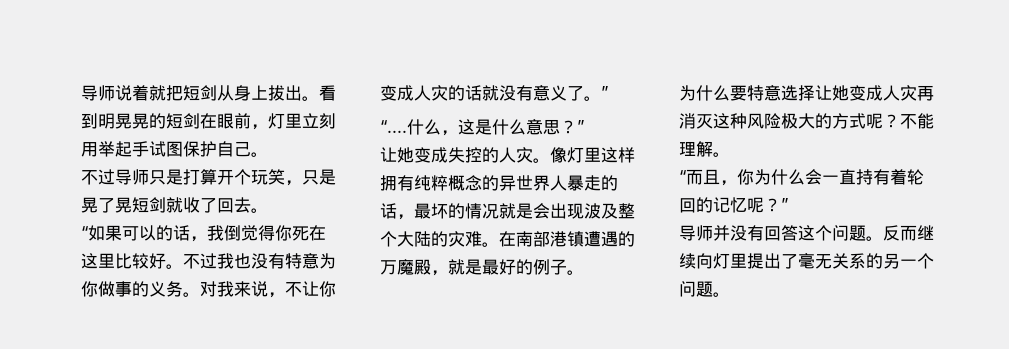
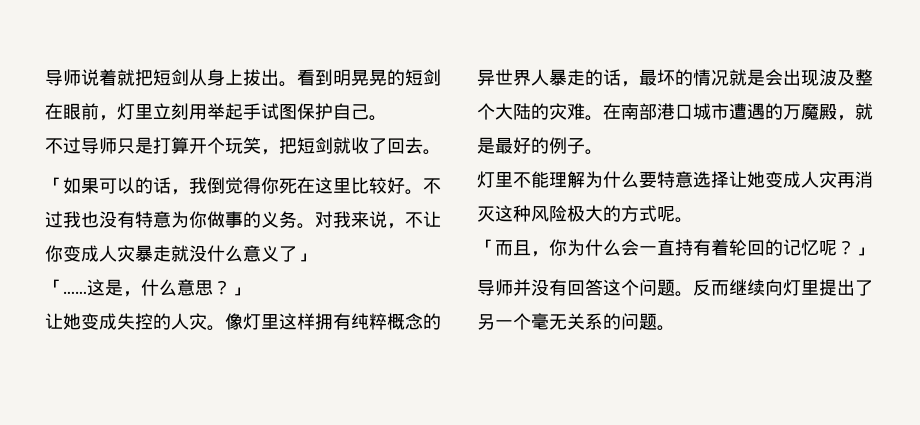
- 不过导师只是打算开个玩笑，只是晃了晃短剑就收了回去。
+ 不过导师只是打算开个玩笑，把短剑就收了回去。
- “如果可以的话，我倒觉得你死在这里比较好。
+ 「如果可以的话，我倒觉得你死在这里比较好。
- 对我来说，不让你变成人灾的话就没有意义了。”
- “....什么，这是什么意思？”
+ 对我来说，不让你变成人灾暴走就没什么意义了」
+ 「……这是，什么意思？」
- 在南部港镇遭遇的万魔殿，就是最好的例子。
+ 在南部港口城市遭遇的万魔殿，就是最好的例子。
- 为什么要特意选择让她变成人灾再消灭这种风险极大的方式呢？不能理解。
- “而且，你为什么会一直持有着轮回的记忆呢？”
+ 灯里不能理解为什么要特意选择让她变成人灾再消灭这种风险极大的方式呢。
+ 「而且，你为什么会一直持有着轮回的记忆呢？」
- 反而继续向灯里提出了毫无关系的另一个问题。
+ 反而继续向灯里提出了另一个毫无关系的问题。

